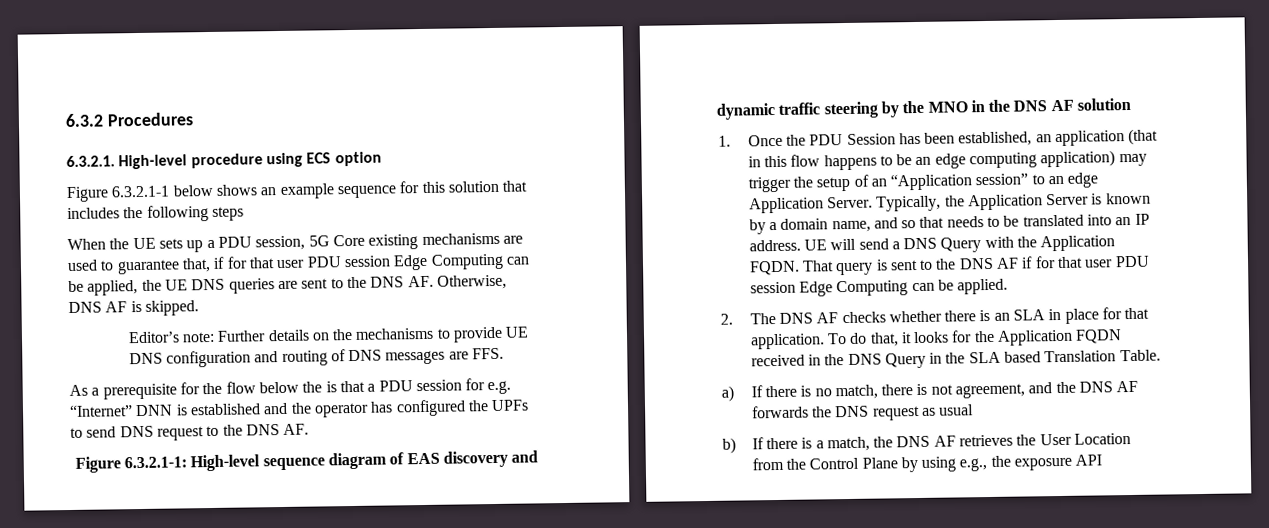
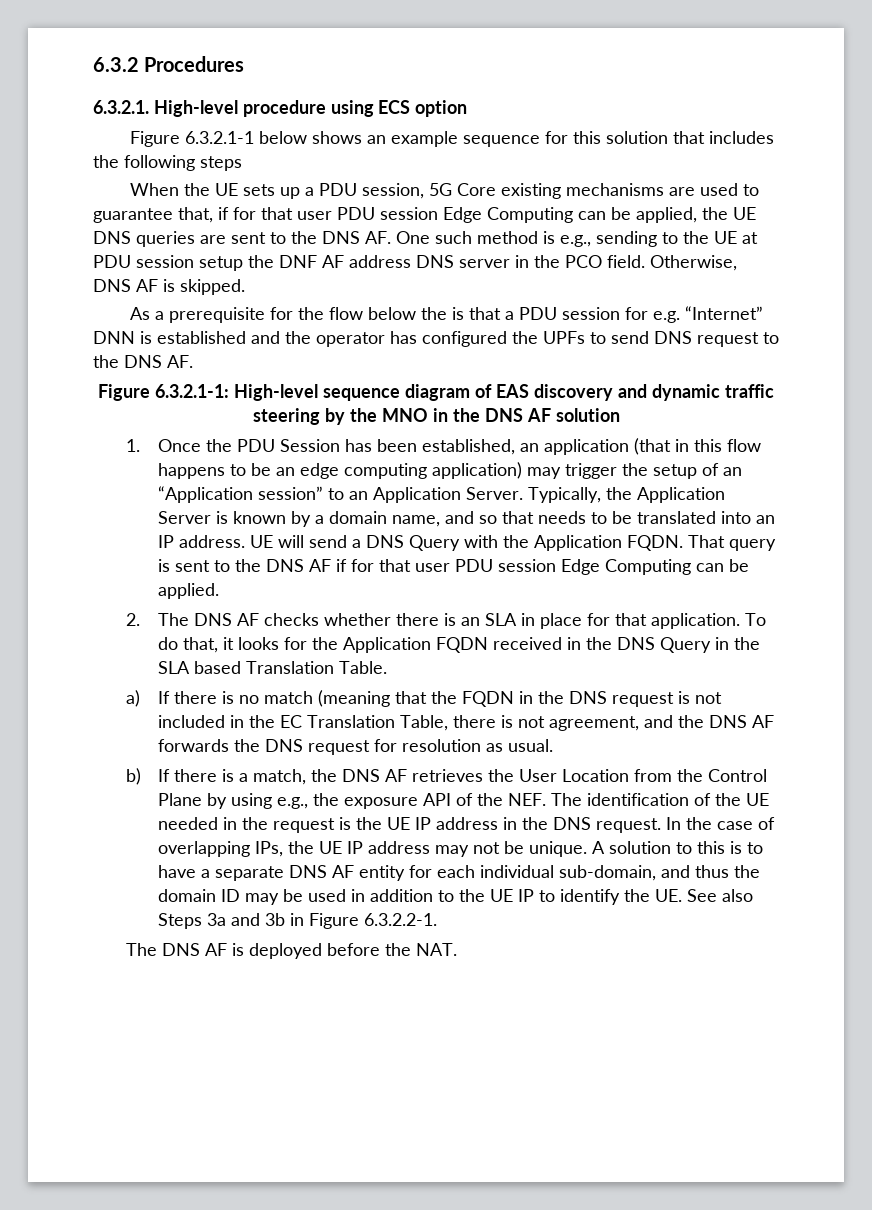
- When the UE sets up a PDU session, 5G Core existing mechanisms are used to guarantee that, if for that user PDU session Edge Computing can be applied, the UE DNS queries are sent to the DNS AF. Otherwise, DNS AF is skipped.
+ When the UE sets up a PDU session, 5G Core existing mechanisms are used to guarantee that, if for that user PDU session Edge Computing can be applied, the UE DNS queries are sent to the DNS AF. One such method is e.g., sending to the UE at PDU session setup the DNF AF address DNS server in the PCO field. Otherwise, DNS AF is skipped.
- Editor’s note: Further details on the mechanisms to provide UE DNS configuration and routing of DNS messages are FFS.
- 1. Once the PDU Session has been established, an application (that in this flow happens to be an edge computing application) may trigger the setup of an “Application session” to an edge Application Server.
+ 1. Once the PDU Session has been established, an application (that in this flow happens to be an edge computing application) may trigger the setup of an “Application session” to an Application Server.
- a) If there is no match, there is not agreement, and the DNS AF forwards the DNS request as usual
+ a) If there is no match (meaning that the FQDN in the DNS request is not included in the EC Translation Table, there is not agreement, and the DNS AF forwards the DNS request for resolution as usual.
- b) If there is a match, the DNS AF retrieves the User Location from the Control Plane by using e.g., the exposure API
+ b) If there is a match, the DNS AF retrieves the User Location from the Control Plane by using e.g., the exposure API of the NEF. The identification of the UE needed in the request is the UE IP address in the DNS request. In the case of overlapping IPs, the UE IP address may not be unique. A solution to this is to have a separate DNS AF entity for each individual sub-domain, and thus the domain ID may be used in addition to the UE IP to identify the UE. See also Steps 3a and 3b in Figure 6.3.2.2-1.
+ The DNS AF is deployed before the NAT.

